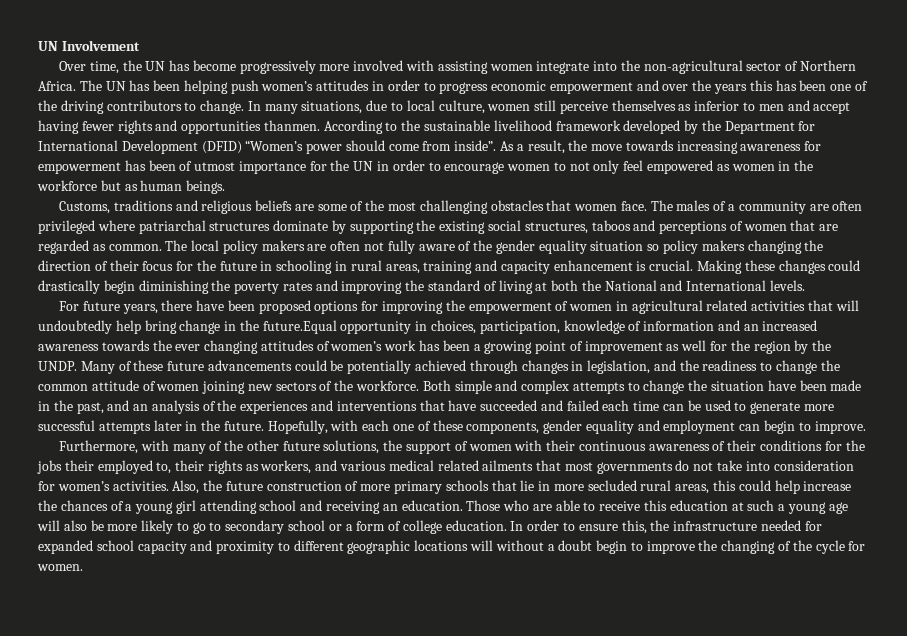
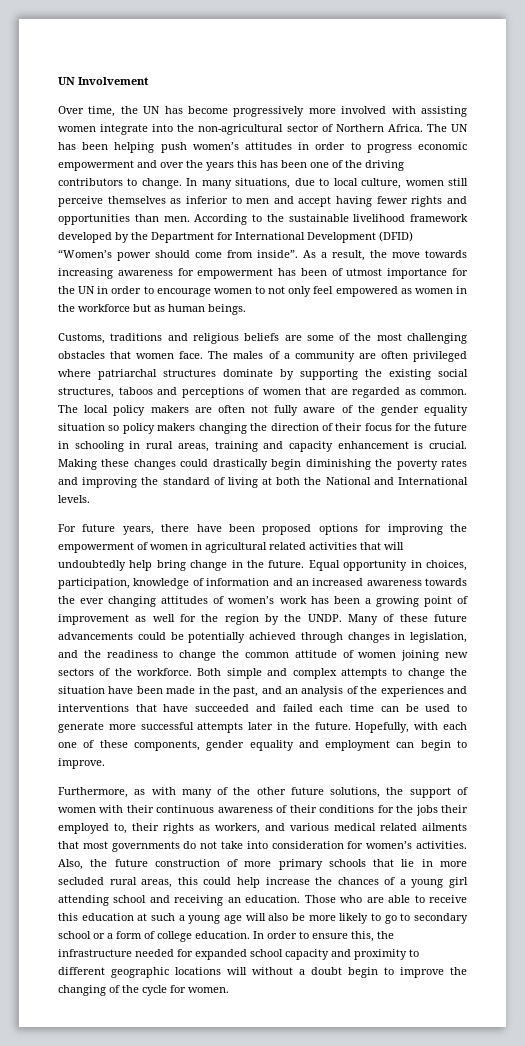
- In many situations, due to local culture, women still perceive themselves as inferior to men and accept having fewer rights and opportunities thanmen.
+ In many situations, due to local culture, women still perceive themselves as inferior to men and accept having fewer rights and opportunities than men.
- For future years, there have been proposed options for improving the empowerment of women in agricultural related activities that will undoubtedly help bring change in the future.Equal opportunity in choices, participation, knowledge of information and an increased awareness towards the ever changing attitudes of women’s work has been a growing point of improvement as well for the region by the UNDP.
+ For future years, there have been proposed options for improving the empowerment of women in agricultural related activities that will undoubtedly help bring change in the future. Equal opportunity in choices, participation, knowledge of information and an increased awareness towards the ever changing attitudes of women’s work has been a growing point of improvement as well for the region by the UNDP.
- Furthermore, with many of the other future solutions, the support of women with their continuous awareness of their conditions for the jobs their employed to, their rights as workers, and various medical related ailments that most governments do not take into consideration for women’s activities.
+ Furthermore, as with many of the other future solutions, the support of women with their continuous awareness of their conditions for the jobs their employed to, their rights as workers, and various medical related ailments that most governments do not take into consideration for women’s activities.

